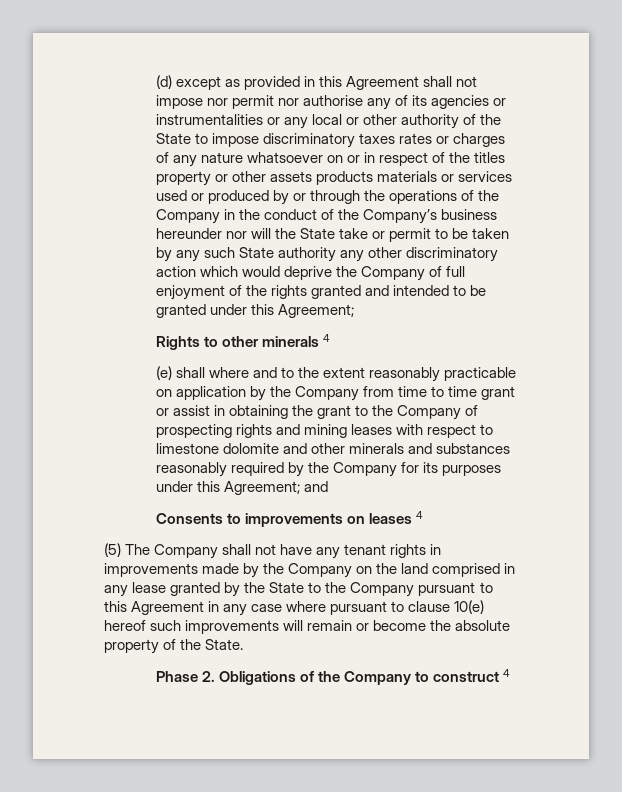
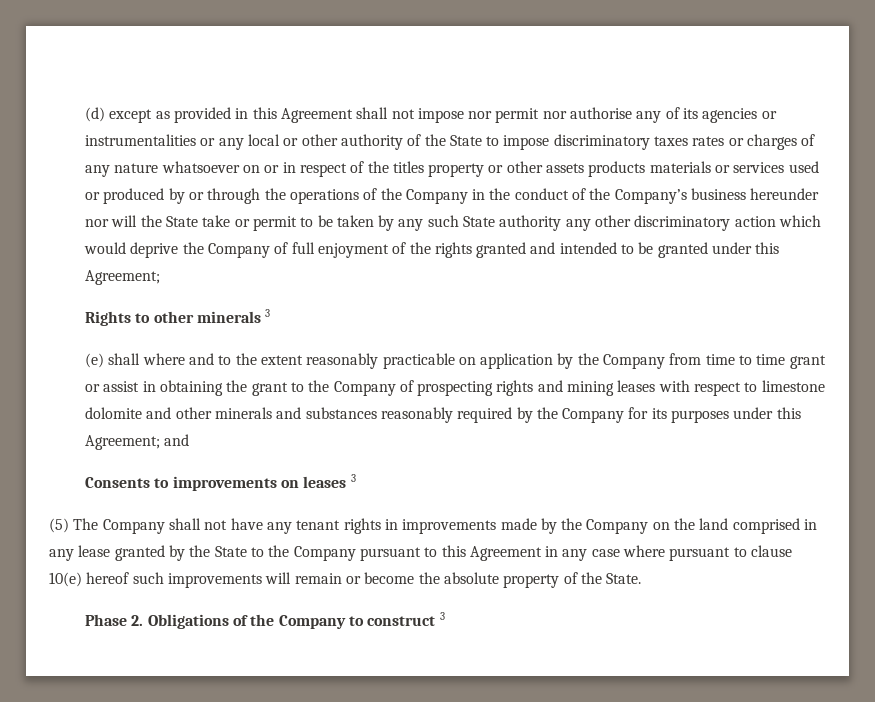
- Rights to other minerals 4
+ Rights to other minerals 3
- Consents to improvements on leases 4
+ Consents to improvements on leases 3
- Phase 2. Obligations of the Company to construct 4
+ Phase 2. Obligations of the Company to construct 3

